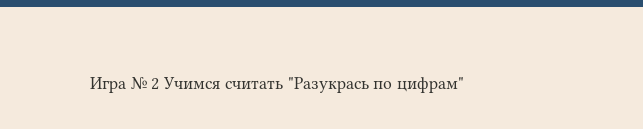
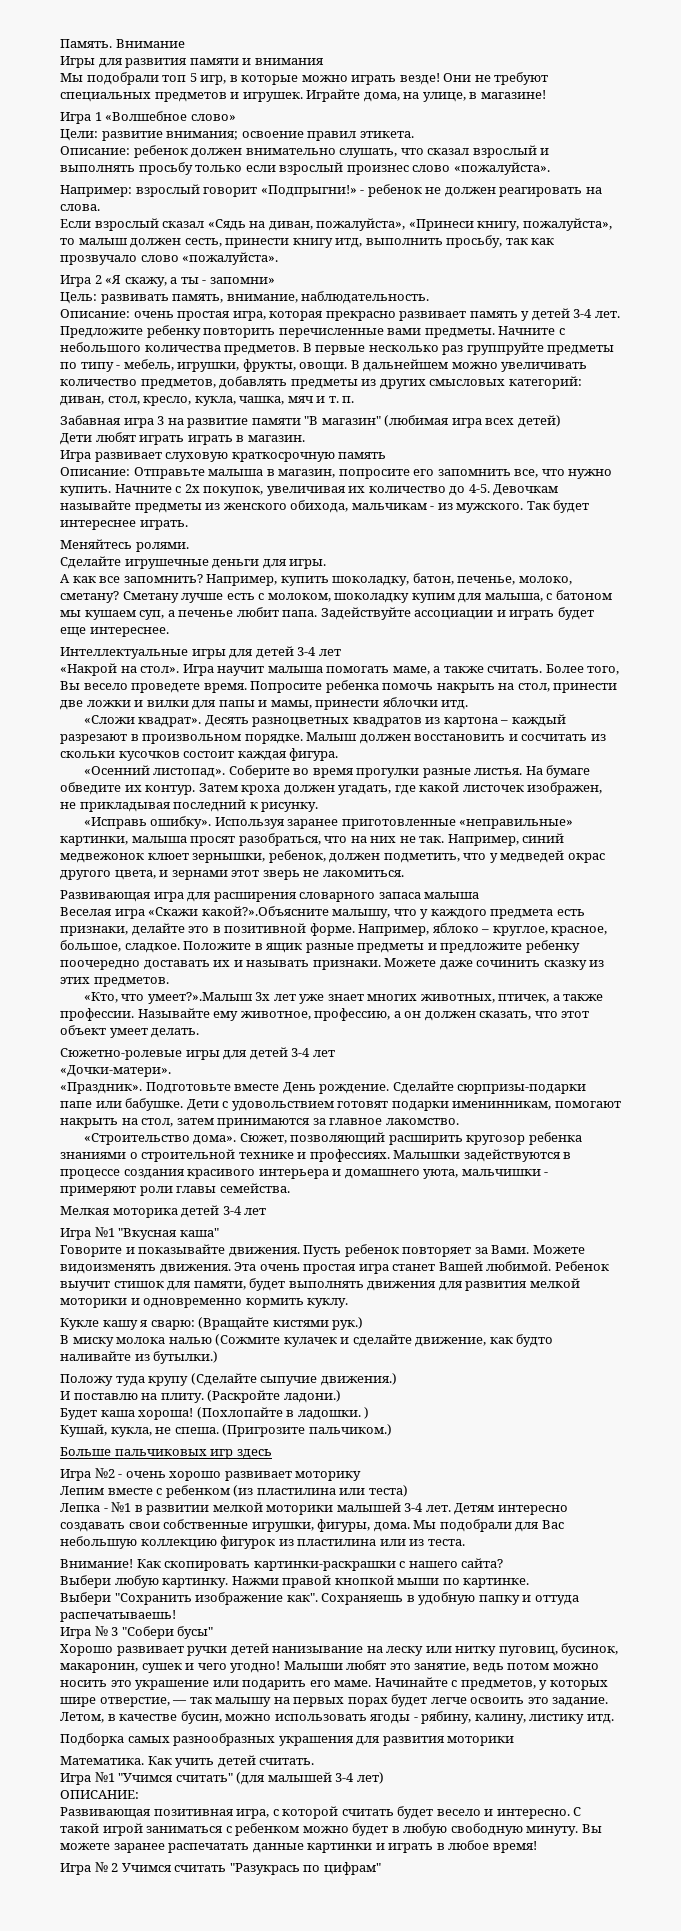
+ Память. Внимание
+ Игры для развития памяти и внимания
+ Мы подобрали топ 5 игр, в которые можно играть везде! Они не требуют специальных предметов и игрушек. Играйте дома, на улице, в магазине!
+ Игра 1 «Волшебное слово»
+ Цели: развитие внимания; освоение правил этикета.
+ Описание: ребенок должен внимательно слушать, что сказал взрослый и выполнять просьбу только если взрослый произнес слово «пожалуйста».
+ Например: взрослый говорит «Подпрыгни!» - ребенок не должен реагировать на слова.
+ Если взрослый сказал «Сядь на диван, пожалуйста», «Принеси книгу, пожалуйста», то малыш должен сесть, принести книгу итд, выполнить просьбу, так как прозвучало слово «пожалуйста».
+ Игра 2 «Я скажу, а ты - запомни»
+ Цель: развивать память, внимание, наблюдательность.
+ Описание: очень простая игра, которая прекрасно развивает память у детей 3-4 лет. Предложите ребенку повторить перечисленные вами предметы. Начните с небольшого количества предметов. В первые несколько раз группруйте предметы по типу - мебель, игрушки, фрукты, овощи. В дальнейшем можно увеличивать количество предметов, добавлять предметы из других смысловых категорий: диван, стол, кресло, кукла, чашка, мяч и т. п.
+ Забавная игра 3 на развитие памяти "В магазин" (любимая игра всех детей)
+ Дети любят играть играть в магазин.
+ Игра развивает слуховую краткосрочную память
+ Описание: Отправьте малыша в магазин, попросите его запомнить все, что нужно купить. Начните с 2х покупок, увеличивая их количество до 4-5. Девочкам называйте предметы из женского обихода, мальчикам - из мужского. Так будет интереснее играть.
+ Меняйтесь ролями.
+ Сделайте игрушечные деньги для игры.
+ А как все запомнить? Например, купить шоколадку, батон, печенье, молоко, сметану? Сметану лучше есть с молоком, шоколадку купим для малыша, с батоном мы кушаем суп, а печенье любит папа. Задействуйте ассоциации и играть будет еще интереснее.
+ Интеллектуальные игры для детей 3-4 лет
+ «Накрой на стол». Игра научит малыша помогать маме, а также считать. Более того, Вы весело проведете время. Попросите ребенка помочь накрыть на стол, принести две ложки и вилки для папы и мамы, принести яблочки итд.
+ «Сложи квадрат». Десять разноцветных квадратов из картона – каждый разрезают в произвольном порядке. Малыш должен восстановить и сосчитать из скольки кусочков состоит каждая фигура.
+ «Осенний листопад». Соберите во время прогулки разные листья. На бумаге обведите их контур. Затем кроха должен угадать, где какой листочек изображен, не прикладывая последний к рисунку.
+ «Исправь ошибку». Используя заранее приготовленные «неправильные» картинки, малыша просят разобраться, что на них не так. Например, синий медвежонок клюет зернышки, ребенок, должен подметить, что у медведей окрас другого цвета, и зернами этот зверь не лакомиться.
+ Развивающая игра для расширения словарного запаса малыша
+ Веселая игра «Скажи какой?».Объясните малышу, что у каждого предмета есть признаки, делайте это в позитивной форме. Например, яблоко – круглое, красное, большое, сладкое. Положите в ящик разные предметы и предложите ребенку поочередно доставать их и называть признаки. Можете даже сочинить сказку из этих предметов.
+ «Кто, что умеет?».Малыш 3х лет уже знает многих животных, птичек, а также профессии. Называйте ему животное, профессию, а он должен сказать, что этот объект умеет делать.
+ Сюжетно-ролевые игры для детей 3-4 лет
+ «Дочки-матери».
+ «Праздник». Подготовьте вместе День рождение. Сделайте сюрпризы-подарки папе или бабушке. Дети с удовольствием готовят подарки именинникам, помогают накрыть на стол, затем принимаются за главное лакомство.
+ «Строительство дома». Сюжет, позволяющий расширить кругозор ребенка знаниями о строительной технике и профессиях. Малышки задействуются в процессе создания красивого интерьера и домашнего уюта, мальчишки - примеряют роли главы семейства.
+ Мелкая моторика детей 3-4 лет
+ Игра №1 "Вкусная каша"
+ Говорите и показывайте движения. Пусть ребенок повторяет за Вами. Можете видоизменять движения. Эта очень простая игра станет Вашей любимой. Ребенок выучит стишок для памяти, будет выполнять движения для развития мелкой моторики и одновременно кормить куклу.
+ Кукле кашу я сварю: (Вращайте кистями рук.)
+ В миску молока налью (Сожмите кулачек и сделайте движение, как будто наливайте из бутылки.)
+ Положу туда крупу (Сделайте сыпучие движения.)
+ И поставлю на плиту. (Раскройте ладони.)
+ Будет каша хороша! (Похлопайте в ладошки. )
+ Кушай, кукла, не спеша. (Пригрозите пальчиком.)
+ Больше пальчиковых игр здесь
+ Игра №2 - очень хорошо развивает моторику
+ Лепим вместе с ребенком (из пластилина или теста)
+ Лепка - №1 в развитии мелкой моторики малышей 3-4 лет. Детям интересно создавать свои собственные игрушки, фигуры, дома. Мы подобрали для Вас небольшую коллекцию фигурок из пластилина или из теста.
+ Внимание! Как скопировать картинки-раскрашки с нашего сайта?
+ Выбери любую картинку. Нажми правой кнопкой мыши по картинке.
+ Выбери "Сохранить изображение как". Сохраняешь в удобную папку и оттуда распечатываешь!
+ Игра № 3 "Собери бусы"
+ Хорошо развивает ручки детей нанизывание на леску или нитку пуговиц, бусинок, макаронин, сушек и чего угодно! Малыши любят это занятие, ведь потом можно носить это украшение или подарить его маме. Начинайте с предметов, у которых шире отверстие, — так малышу на первых порах будет легче освоить это задание. Летом, в качестве бусин, можно использовать ягоды - рябину, калину, листику итд.
+ Подборка самых разнообразных украшения для развития моторики
+ Математика. Как учить детей считать.
+ Игра №1 "Учимся считать" (для малышей 3-4 лет)
+ ОПИСАНИЕ:
+ Развивающая позитивная игра, с которой считать будет весело и интересно. С такой игрой заниматься с ребенком можно будет в любую свободную минуту. Вы можете заранее распечатать данные картинки и играть в любое время!

